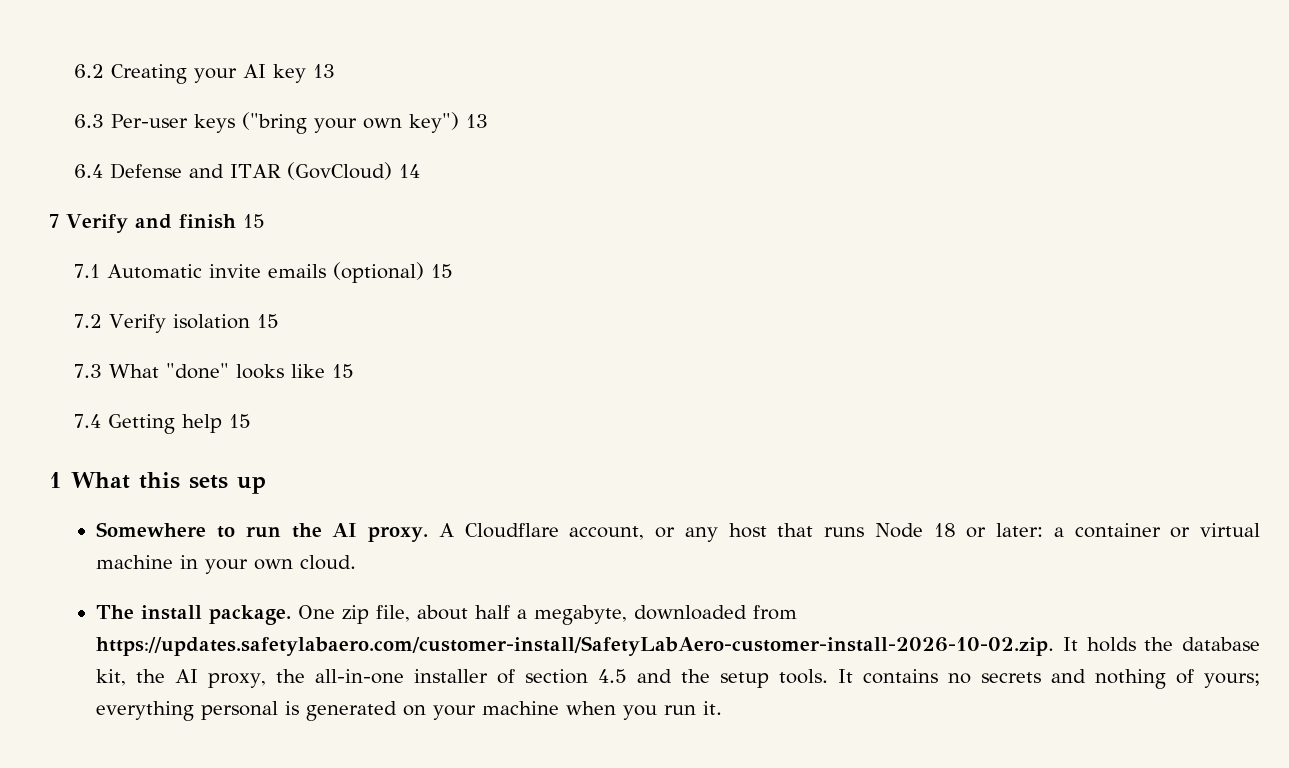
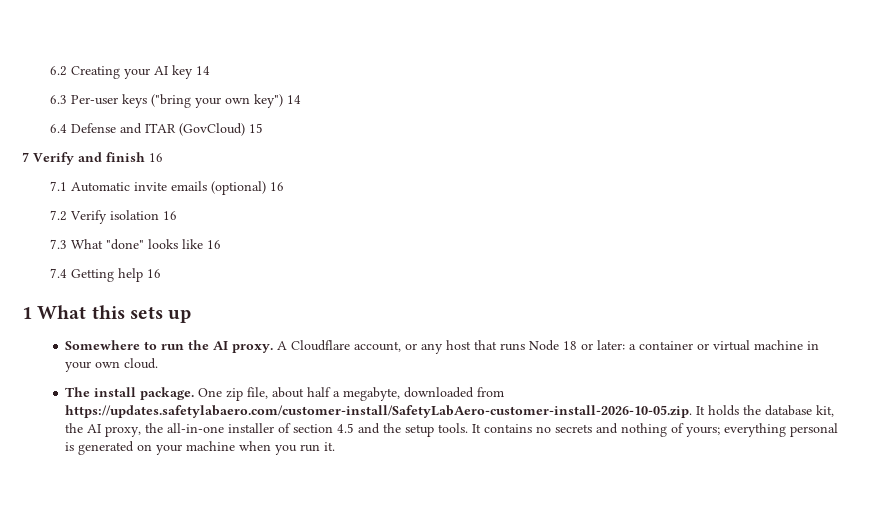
- 6.2 Creating your AI key 13
+ 6.2 Creating your AI key 14
- 6.3 Per-user keys ("bring your own key") 13
+ 6.3 Per-user keys ("bring your own key") 14
- 6.4 Defense and ITAR (GovCloud) 14
+ 6.4 Defense and ITAR (GovCloud) 15
- 7 Verify and finish 15
+ 7 Verify and finish 16
- 7.1 Automatic invite emails (optional) 15
+ 7.1 Automatic invite emails (optional) 16
- 7.2 Verify isolation 15
+ 7.2 Verify isolation 16
- 7.3 What "done" looks like 15
+ 7.3 What "done" looks like 16
- 7.4 Getting help 15
+ 7.4 Getting help 16
- One zip file, about half a megabyte, downloaded from https://updates.safetylabaero.com/customer-install/SafetyLabAero-customer-install-2026-10-02.zip. It holds the database kit, the AI proxy, the all-in-one installer of section 4.5 and the setup tools.
+ One zip file, about half a megabyte, downloaded from https://updates.safetylabaero.com/customer-install/SafetyLabAero-customer-install-2026-10-05.zip. It holds the database kit, the AI proxy, the all-in-one installer of section 4.5 and the setup tools.

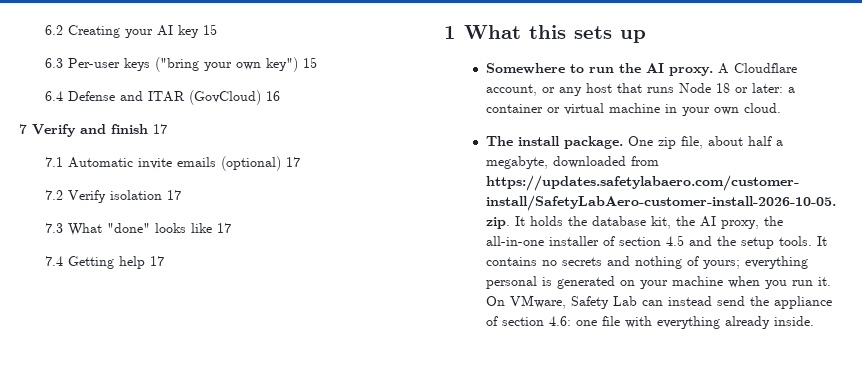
- 6.2 Creating your AI key 14
+ 6.2 Creating your AI key 15
- 6.3 Per-user keys ("bring your own key") 14
+ 6.3 Per-user keys ("bring your own key") 15
- 6.4 Defense and ITAR (GovCloud) 15
+ 6.4 Defense and ITAR (GovCloud) 16
- 7 Verify and finish 16
+ 7 Verify and finish 17
- 7.1 Automatic invite emails (optional) 16
+ 7.1 Automatic invite emails (optional) 17
- 7.2 Verify isolation 16
+ 7.2 Verify isolation 17
- 7.3 What "done" looks like 16
+ 7.3 What "done" looks like 17
- 7.4 Getting help 16
+ 7.4 Getting help 17
+ On VMware, Safety Lab can instead send the appliance of section 4.6: one file with everything already inside.

